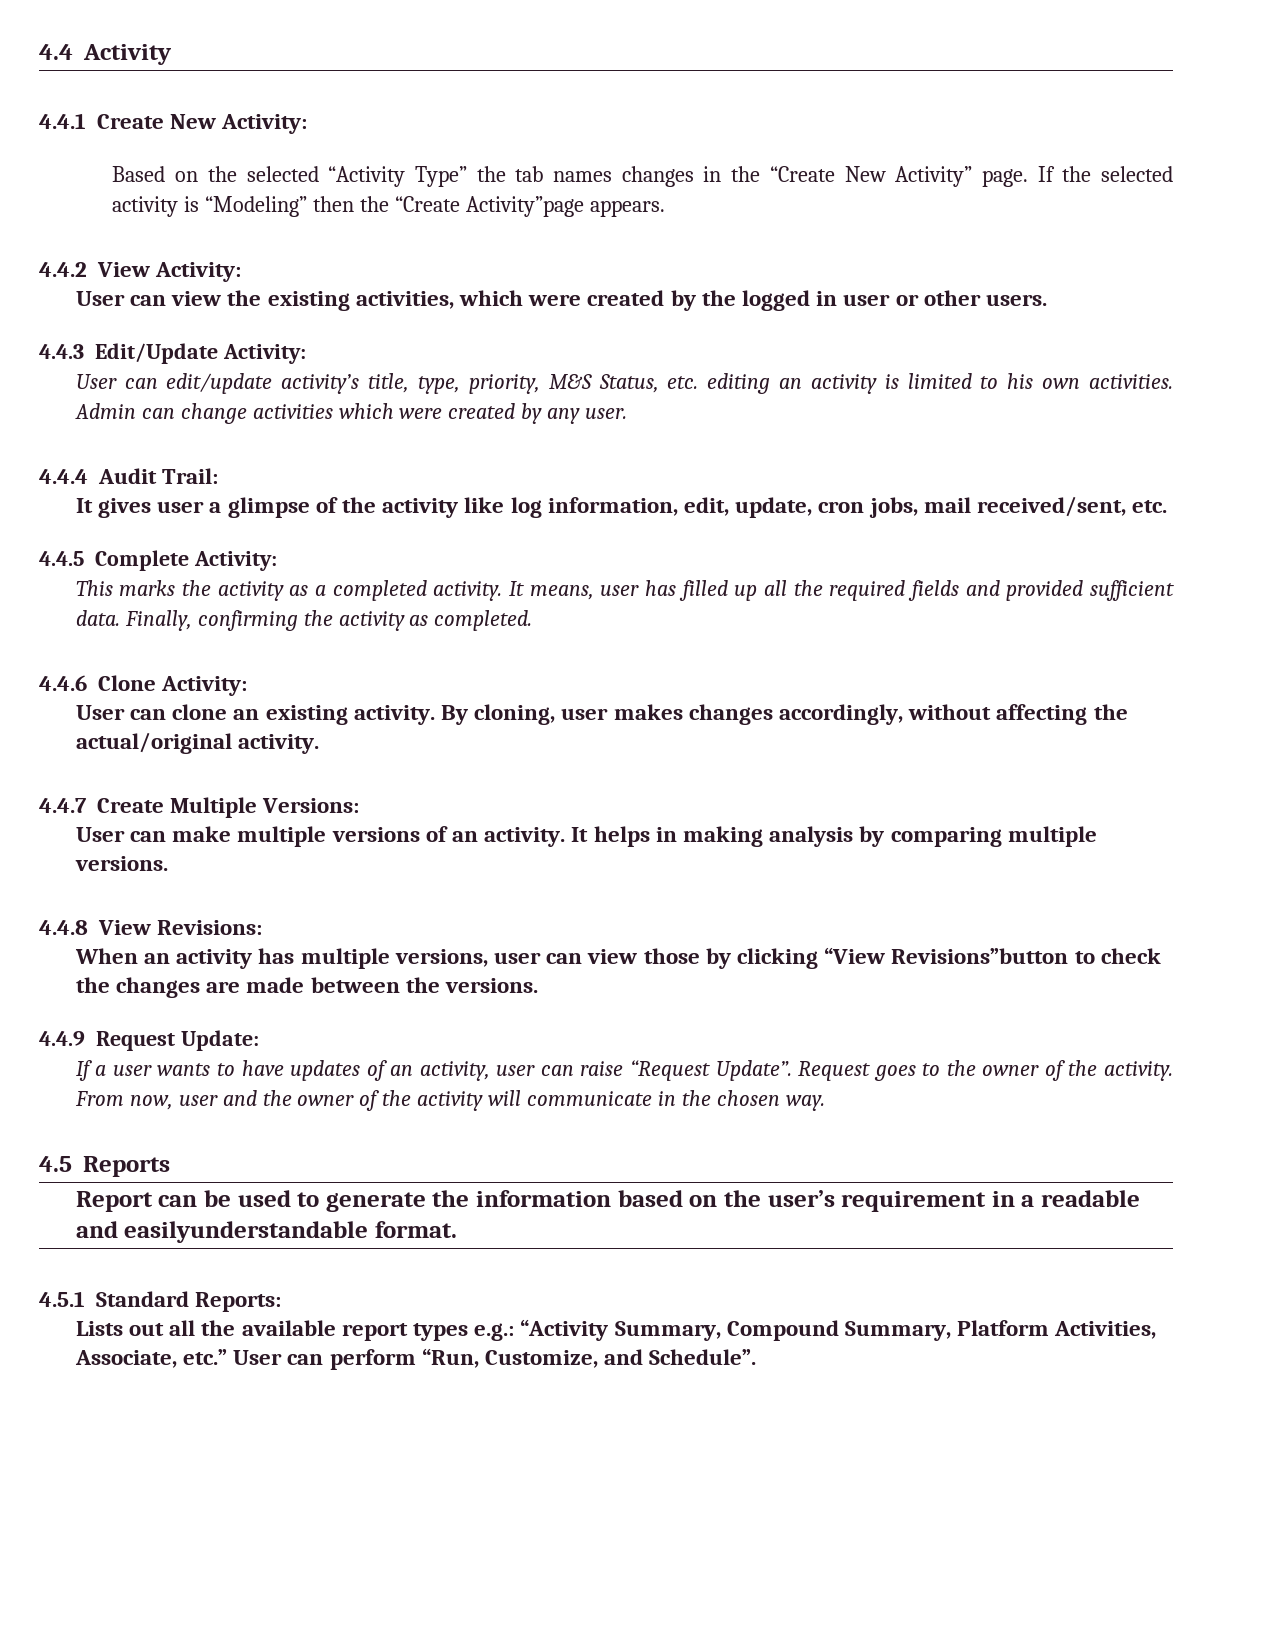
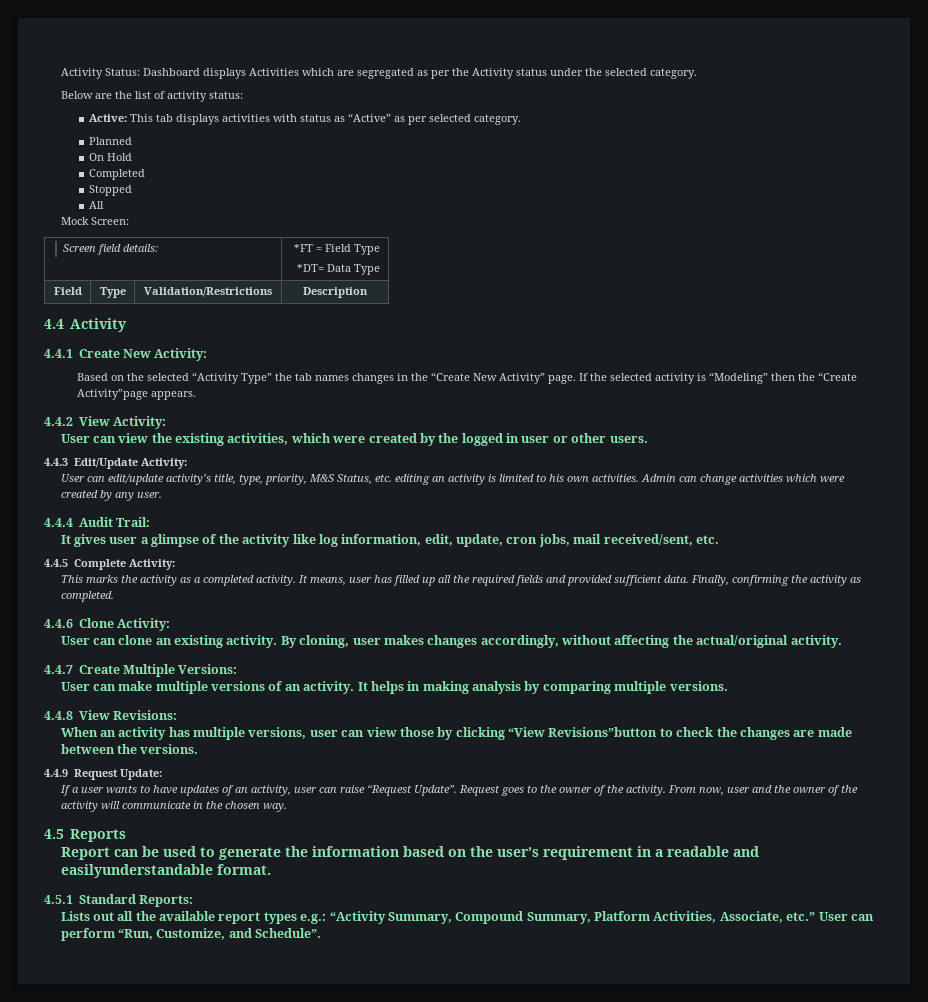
+ Activity Status: Dashboard displays Activities which are segregated as per the Activity status under the selected category.
+ Below are the list of activity status:
+ Active: This tab displays activities with status as “Active” as per selected category.
+ Planned
+ On Hold
+ Completed
+ Stopped
+ All
+ Mock Screen:
+ Screen field details: | *FT = Field Type
+ *DT= Data Type
+ Field | Type | Validation/Restrictions | Description

